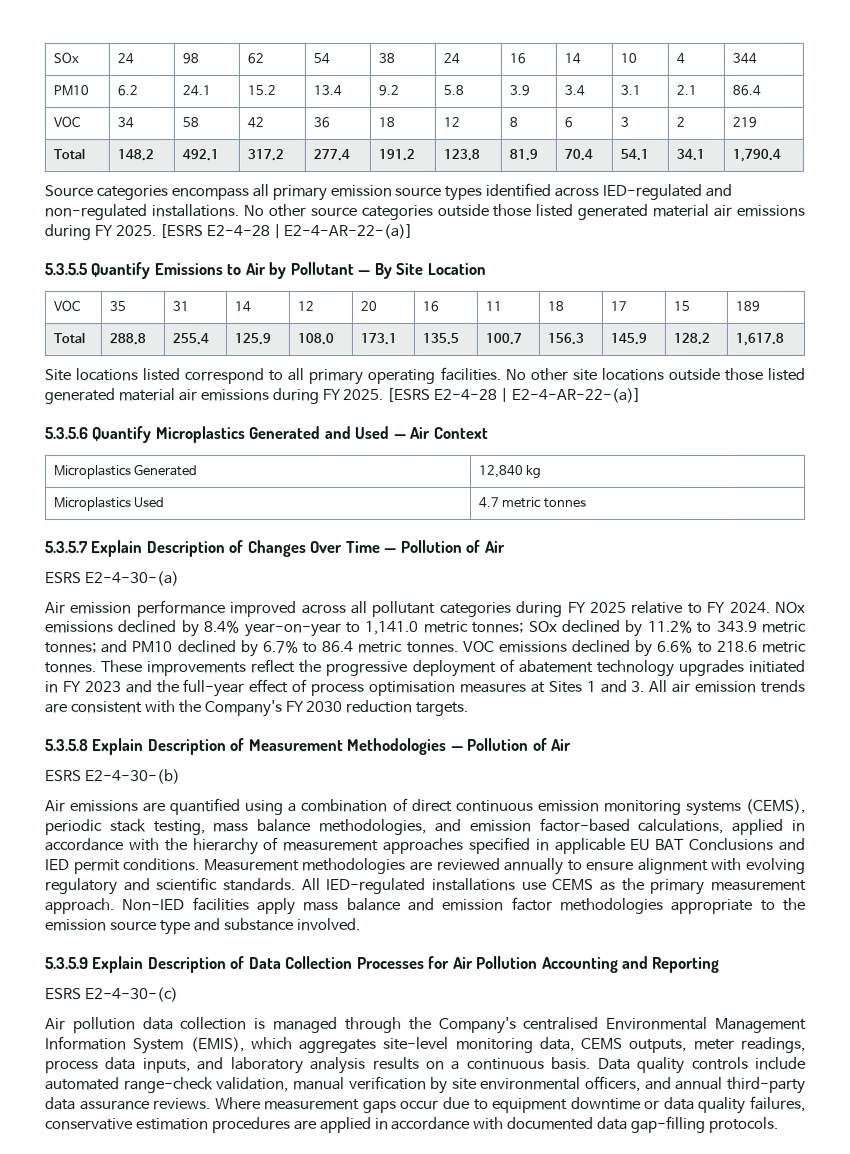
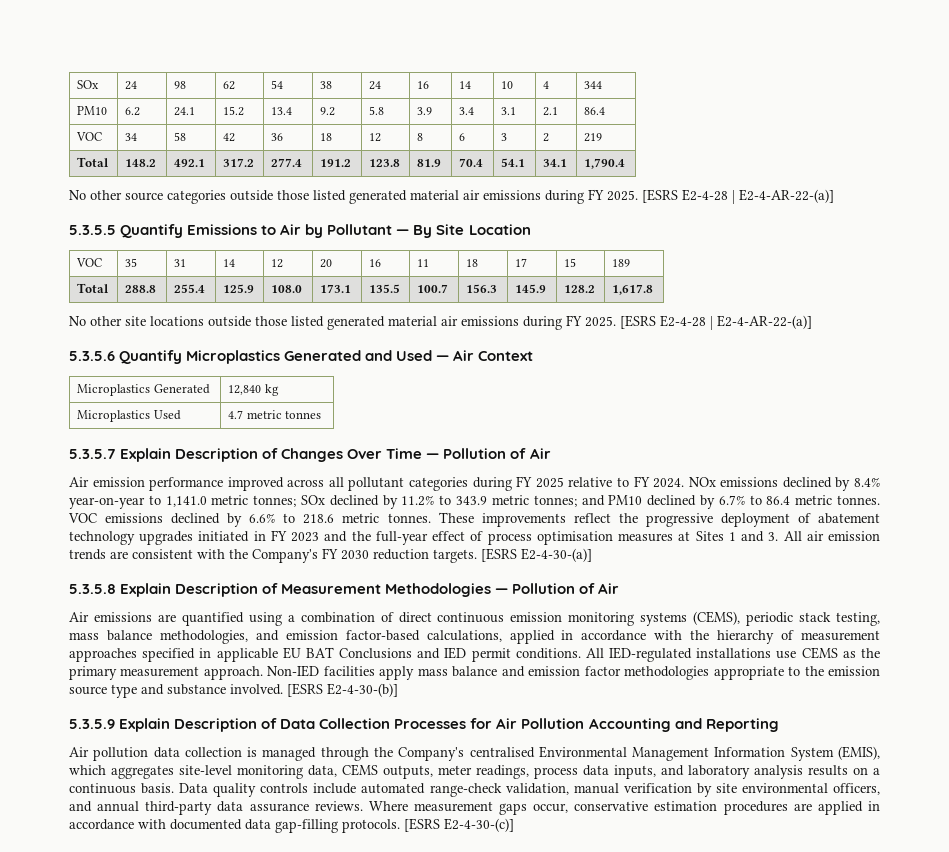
- Source categories encompass all primary emission source types identified across IED-regulated and non-regulated installations.
- Site locations listed correspond to all primary operating facilities.
- ESRS E2-4-30-(a)
+ [ESRS E2-4-30-(a)]
- ESRS E2-4-30-(b)
- Measurement methodologies are reviewed annually to ensure alignment with evolving regulatory and scientific standards.
+ [ESRS E2-4-30-(b)]
- ESRS E2-4-30-(c)
- Where measurement gaps occur due to equipment downtime or data quality failures, conservative estimation procedures are applied in accordance with documented data gap-filling protocols.
+ Where measurement gaps occur, conservative estimation procedures are applied in accordance with documented data gap-filling protocols.
+ [ESRS E2-4-30-(c)]

